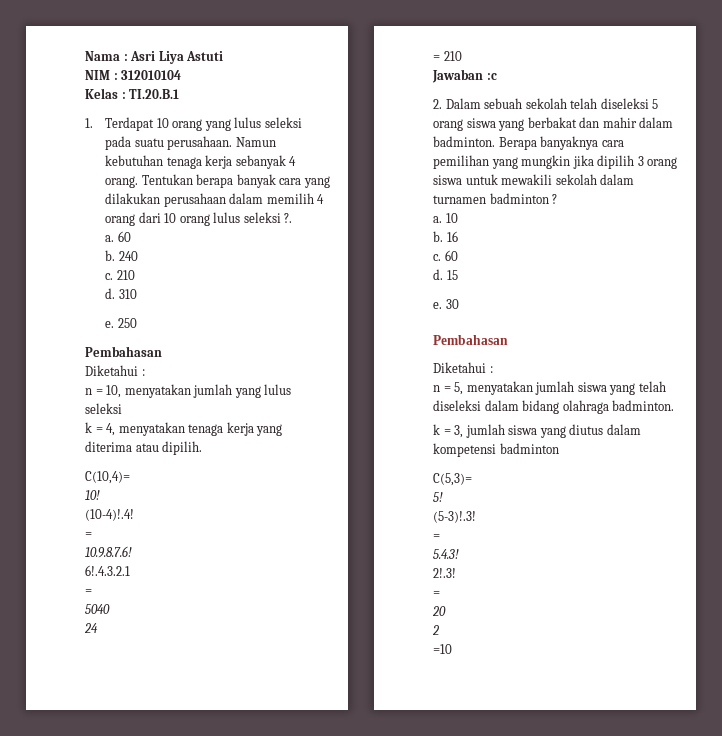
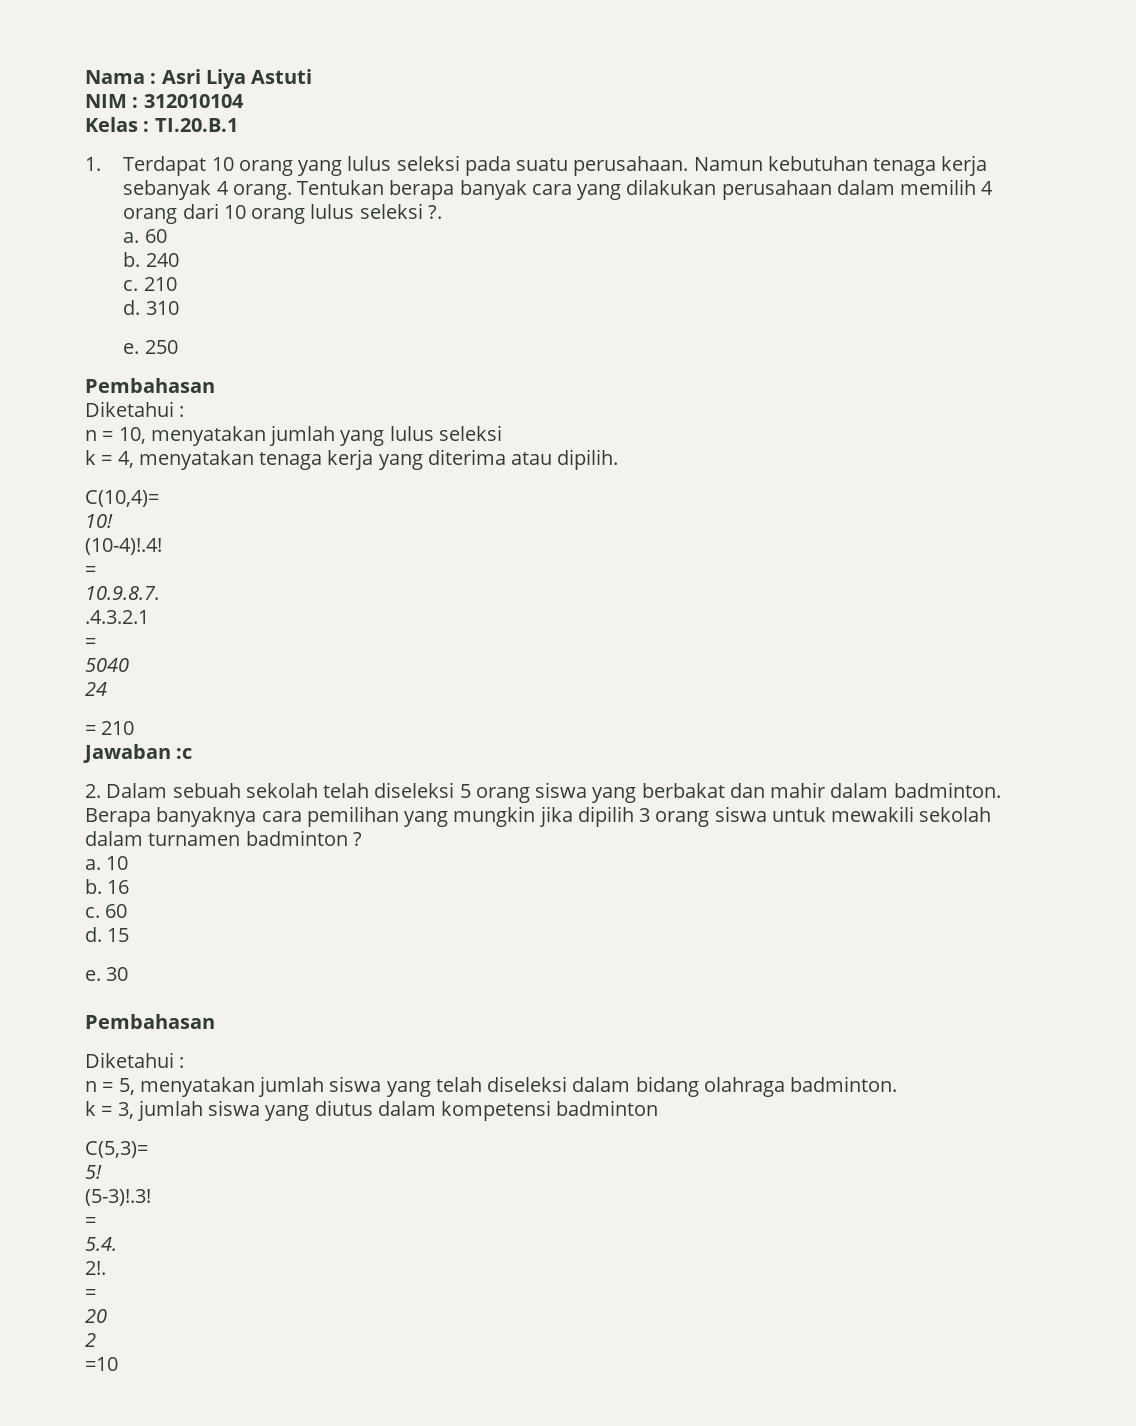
- 10.9.8.7.6!
- 6!.4.3.2.1
+ 10.9.8.7.
+ .4.3.2.1
- 5.4.3!
- 2!.3!
+ 5.4.
+ 2!.

